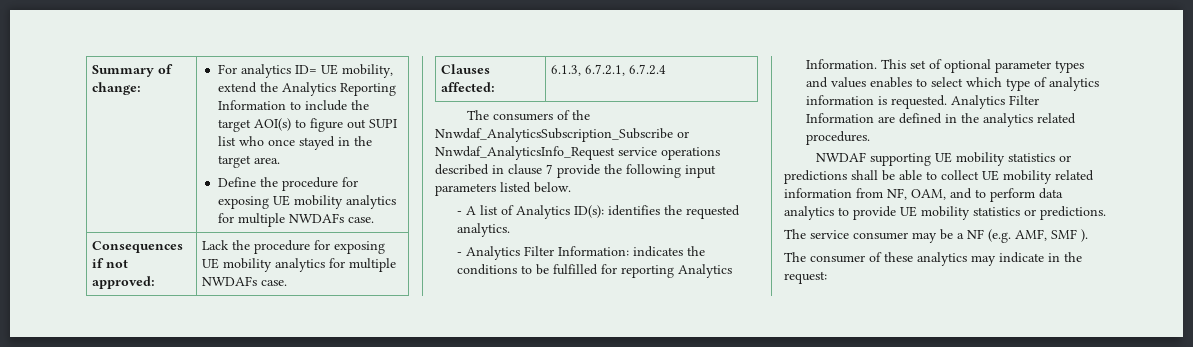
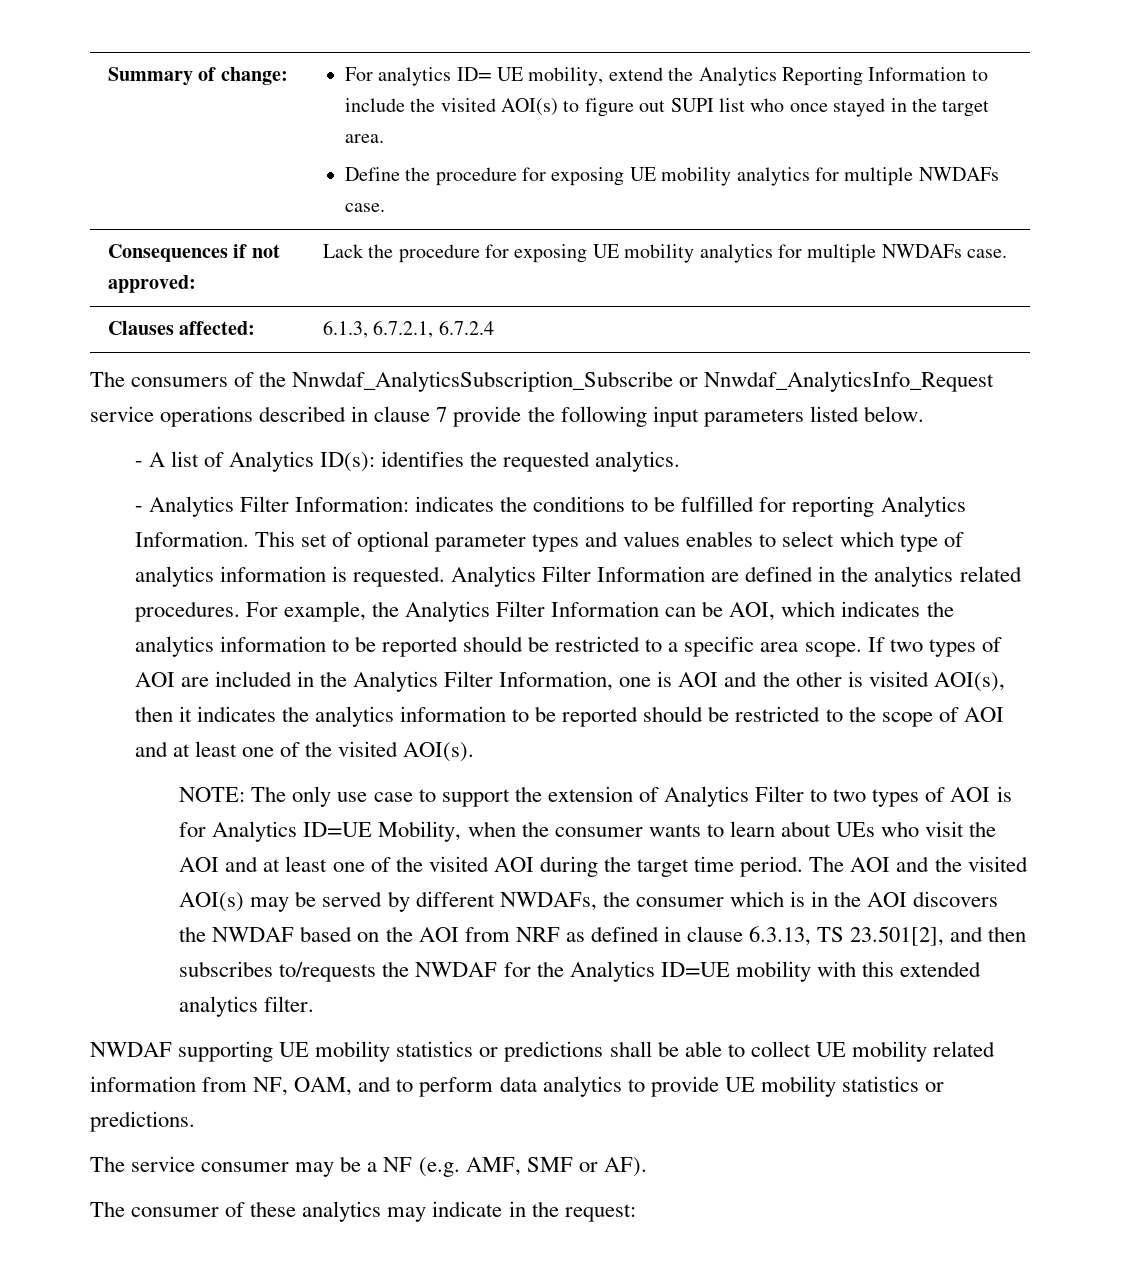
- For analytics ID= UE mobility, extend the Analytics Reporting Information to include the target AOI(s) to figure out SUPI list who once stayed in the target area.
+ For analytics ID= UE mobility, extend the Analytics Reporting Information to include the visited AOI(s) to figure out SUPI list who once stayed in the target area.
+ For example, the Analytics Filter Information can be AOI, which indicates the analytics information to be reported should be restricted to a specific area scope. If two types of AOI are included in the Analytics Filter Information, one is AOI and the other is visited AOI(s), then it indicates the analytics information to be reported should be restricted to the scope of AOI and at least one of the visited AOI(s).
+ NOTE: The only use case to support the extension of Analytics Filter to two types of AOI is for Analytics ID=UE Mobility, when the consumer wants to learn about UEs who visit the AOI and at least one of the visited AOI during the target time period. The AOI and the visited AOI(s) may be served by different NWDAFs, the consumer which is in the AOI discovers the NWDAF based on the AOI from NRF as defined in clause 6.3.13, TS 23.501[2], and then subscribes to/requests the NWDAF for the Analytics ID=UE mobility with this extended analytics filter.
- The service consumer may be a NF (e.g. AMF, SMF ).
+ The service consumer may be a NF (e.g. AMF, SMF or AF).

